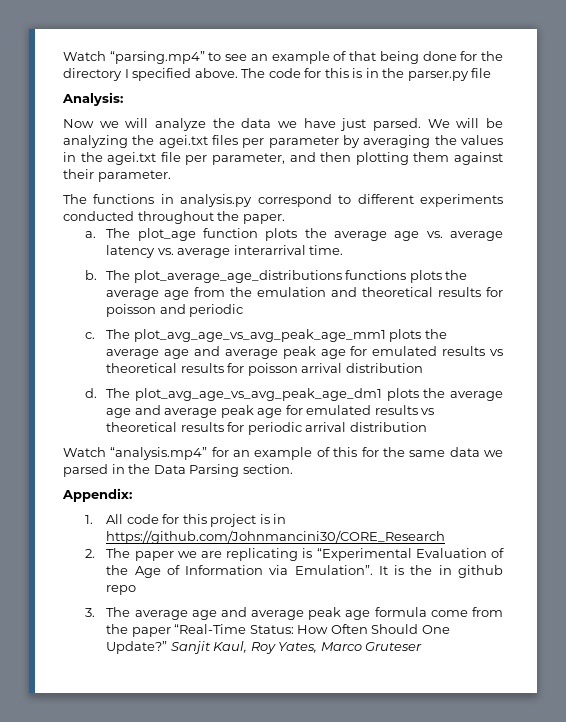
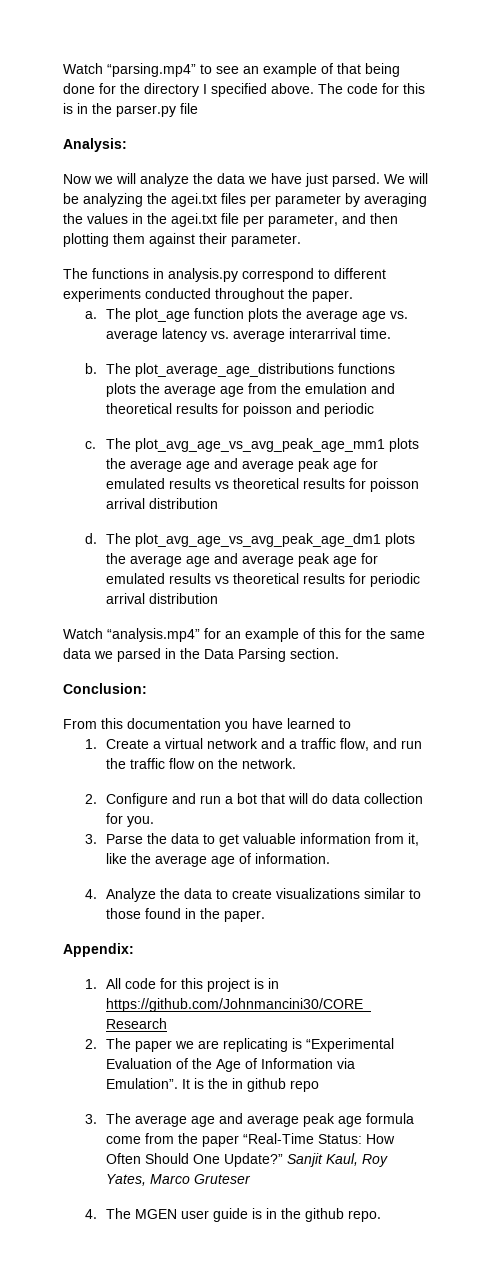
+ Conclusion:
+ From this documentation you have learned to
+ 1. Create a virtual network and a traffic flow, and run the traffic flow on the network.
+ 2. Configure and run a bot that will do data collection for you.
+ 3. Parse the data to get valuable information from it, like the average age of information.
+ 4. Analyze the data to create visualizations similar to those found in the paper.
+ 4. The MGEN user guide is in the github repo.

